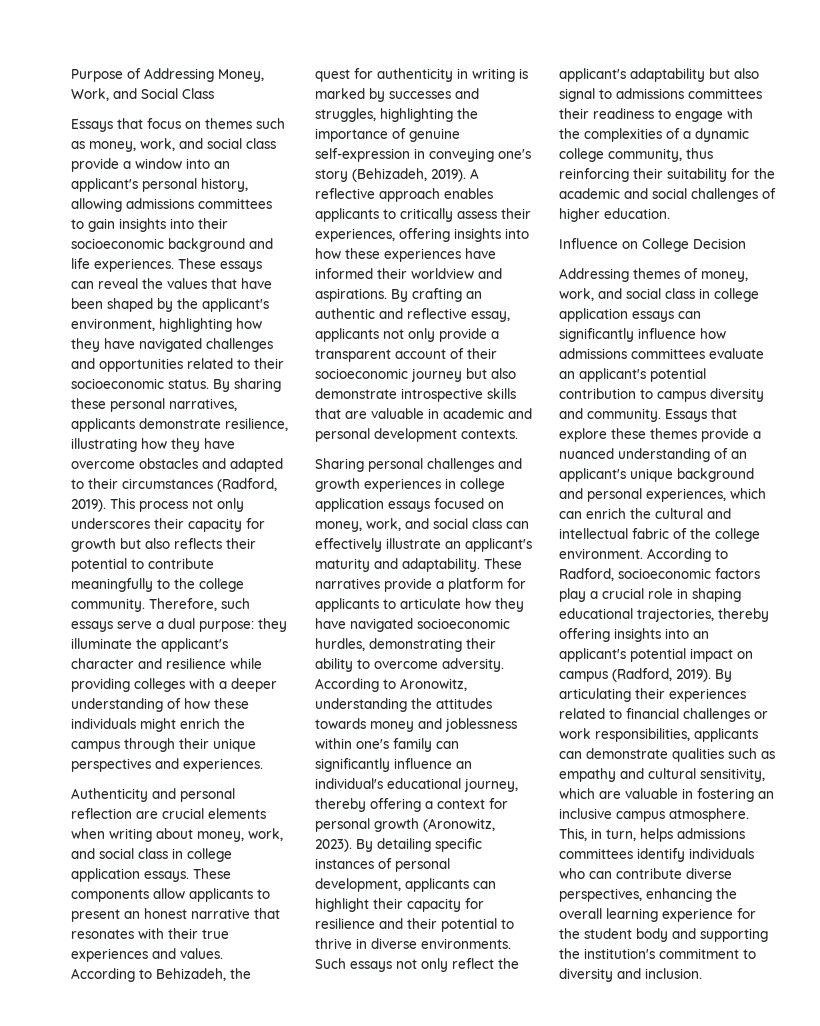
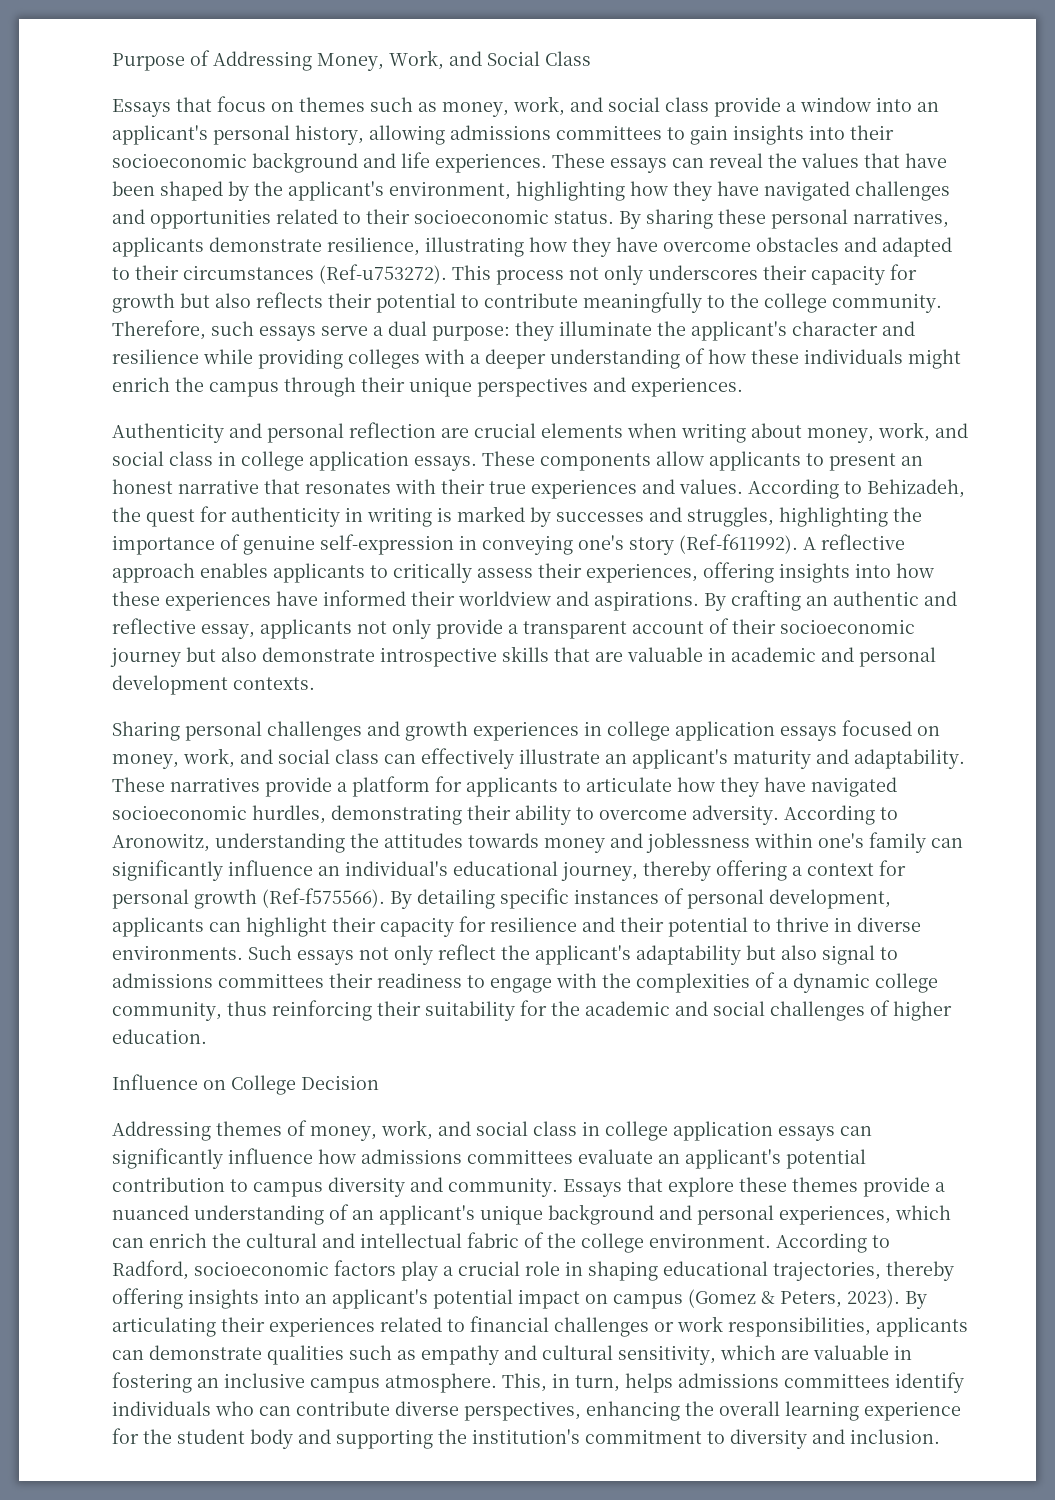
- By sharing these personal narratives, applicants demonstrate resilience, illustrating how they have overcome obstacles and adapted to their circumstances (Radford, 2019).
+ By sharing these personal narratives, applicants demonstrate resilience, illustrating how they have overcome obstacles and adapted to their circumstances (Ref-u753272).
- According to Behizadeh, the quest for authenticity in writing is marked by successes and struggles, highlighting the importance of genuine self-expression in conveying one's story (Behizadeh, 2019).
+ According to Behizadeh, the quest for authenticity in writing is marked by successes and struggles, highlighting the importance of genuine self-expression in conveying one's story (Ref-f611992).
- According to Aronowitz, understanding the attitudes towards money and joblessness within one's family can significantly influence an individual's educational journey, thereby offering a context for personal growth (Aronowitz, 2023).
+ According to Aronowitz, understanding the attitudes towards money and joblessness within one's family can significantly influence an individual's educational journey, thereby offering a context for personal growth (Ref-f575566).
- According to Radford, socioeconomic factors play a crucial role in shaping educational trajectories, thereby offering insights into an applicant's potential impact on campus (Radford, 2019).
+ According to Radford, socioeconomic factors play a crucial role in shaping educational trajectories, thereby offering insights into an applicant's potential impact on campus (Gomez & Peters, 2023).

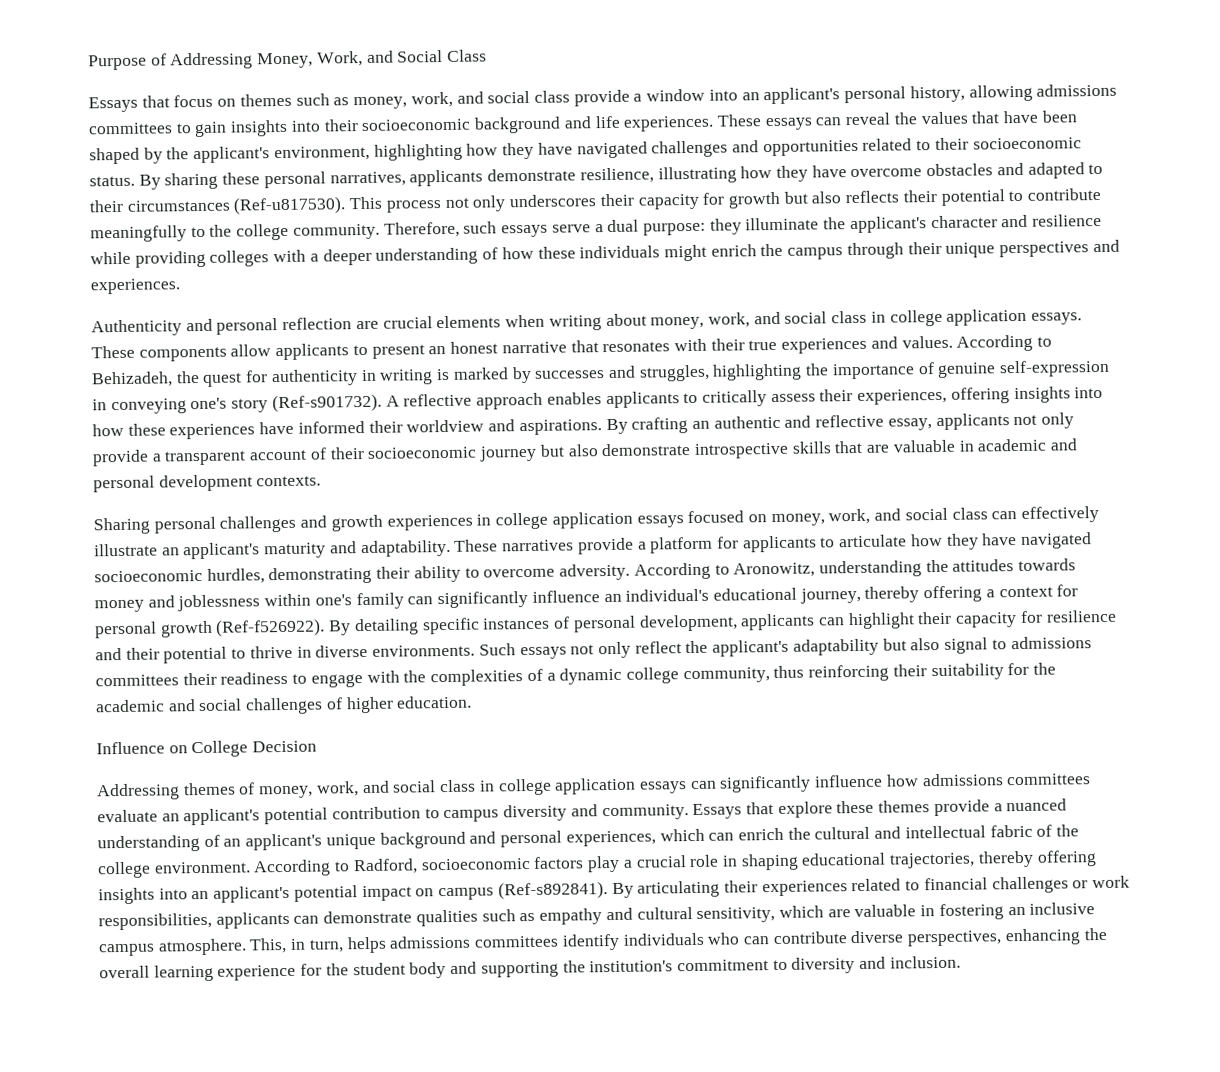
- By sharing these personal narratives, applicants demonstrate resilience, illustrating how they have overcome obstacles and adapted to their circumstances (Ref-u753272).
+ By sharing these personal narratives, applicants demonstrate resilience, illustrating how they have overcome obstacles and adapted to their circumstances (Ref-u817530).
- According to Behizadeh, the quest for authenticity in writing is marked by successes and struggles, highlighting the importance of genuine self-expression in conveying one's story (Ref-f611992).
+ According to Behizadeh, the quest for authenticity in writing is marked by successes and struggles, highlighting the importance of genuine self-expression in conveying one's story (Ref-s901732).
- According to Aronowitz, understanding the attitudes towards money and joblessness within one's family can significantly influence an individual's educational journey, thereby offering a context for personal growth (Ref-f575566).
+ According to Aronowitz, understanding the attitudes towards money and joblessness within one's family can significantly influence an individual's educational journey, thereby offering a context for personal growth (Ref-f526922).
- According to Radford, socioeconomic factors play a crucial role in shaping educational trajectories, thereby offering insights into an applicant's potential impact on campus (Gomez & Peters, 2023).
+ According to Radford, socioeconomic factors play a crucial role in shaping educational trajectories, thereby offering insights into an applicant's potential impact on campus (Ref-s892841).

